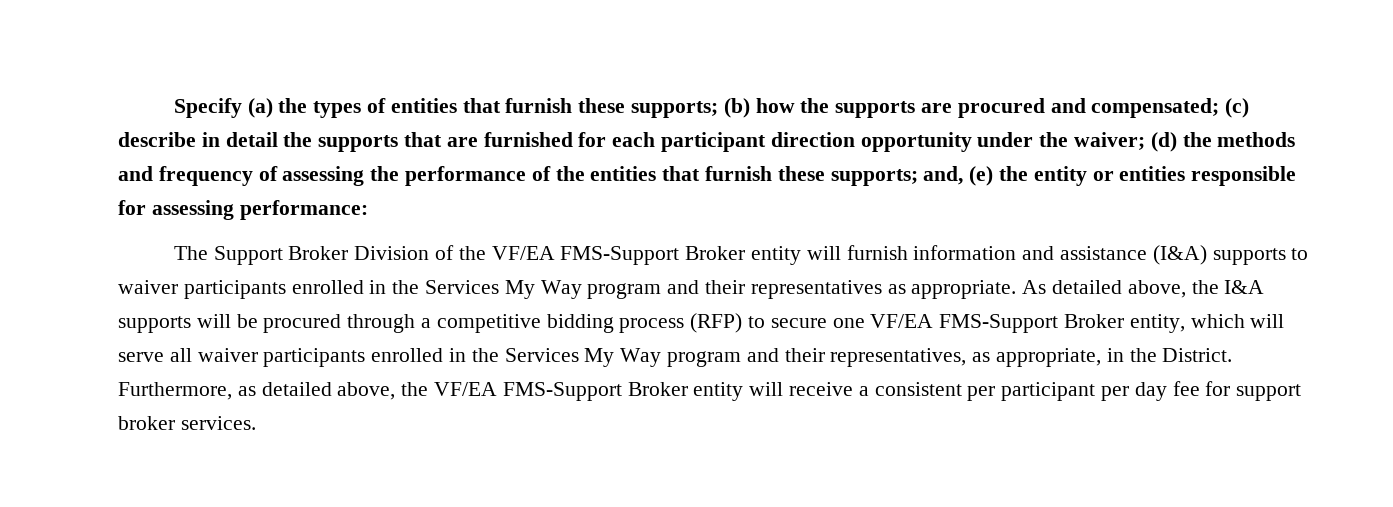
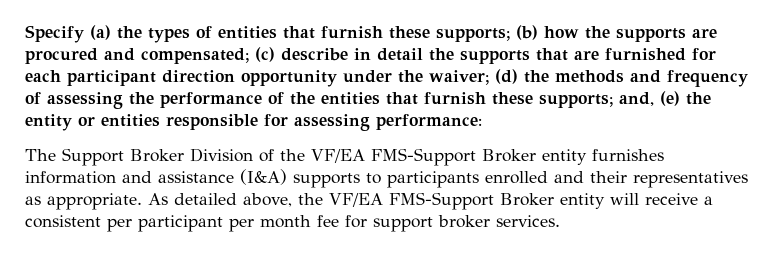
- The Support Broker Division of the VF/EA FMS-Support Broker entity will furnish information and assistance (I&A) supports to waiver participants enrolled in the Services My Way program and their representatives as appropriate.
+ The Support Broker Division of the VF/EA FMS-Support Broker entity furnishes information and assistance (I&A) supports to participants enrolled and their representatives as appropriate.
- As detailed above, the I&A supports will be procured through a competitive bidding process (RFP) to secure one VF/EA FMS-Support Broker entity, which will serve all waiver participants enrolled in the Services My Way program and their representatives, as appropriate, in the District. Furthermore, as detailed above, the VF/EA FMS-Support Broker entity will receive a consistent per participant per day fee for support broker services.
+ As detailed above, the VF/EA FMS-Support Broker entity will receive a consistent per participant per month fee for support broker services.

